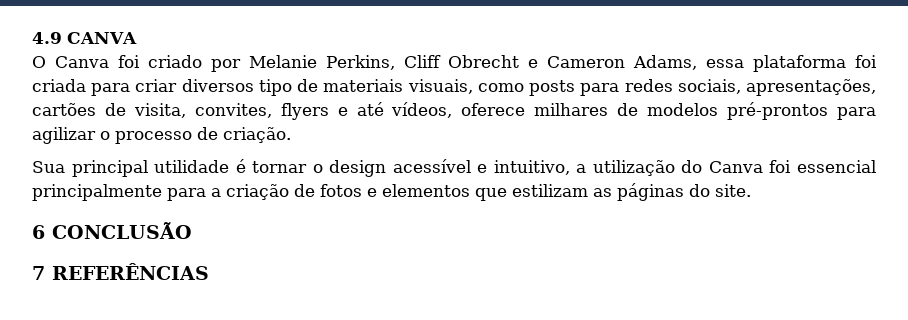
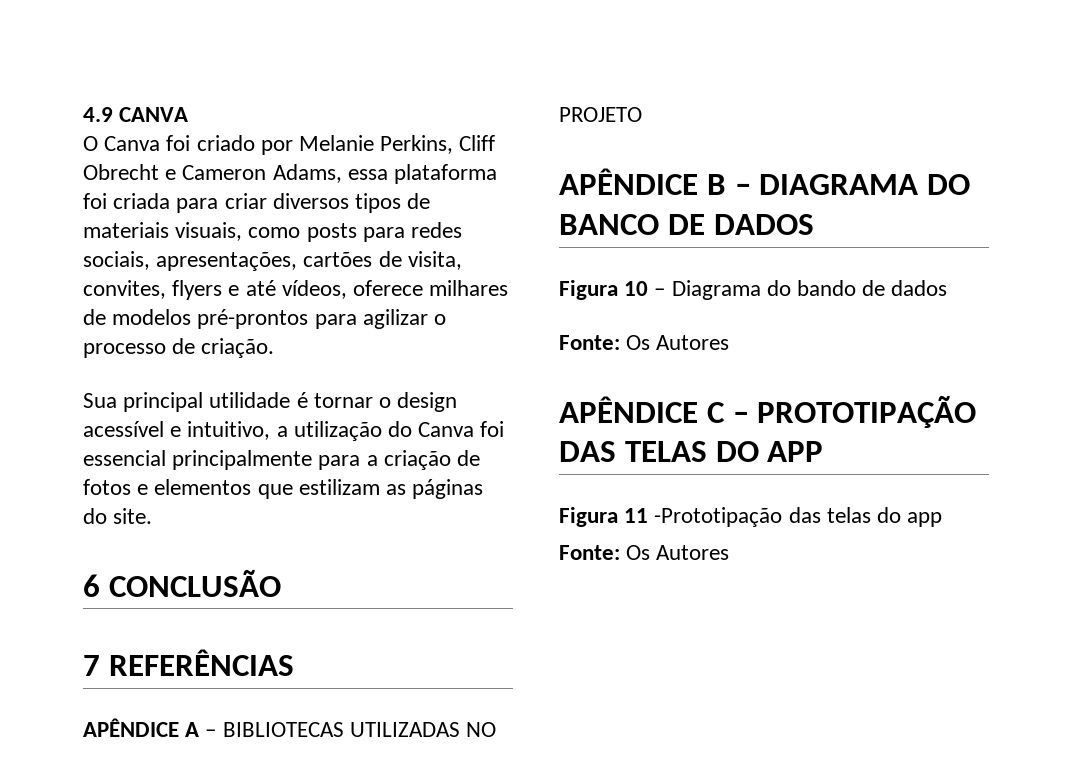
- O Canva foi criado por Melanie Perkins, Cliff Obrecht e Cameron Adams, essa plataforma foi criada para criar diversos tipo de materiais visuais, como posts para redes sociais, apresentações, cartões de visita, convites, flyers e até vídeos, oferece milhares de modelos pré-prontos para agilizar o processo de criação.
+ O Canva foi criado por Melanie Perkins, Cliff Obrecht e Cameron Adams, essa plataforma foi criada para criar diversos tipos de materiais visuais, como posts para redes sociais, apresentações, cartões de visita, convites, flyers e até vídeos, oferece milhares de modelos pré-prontos para agilizar o processo de criação.
+ APÊNDICE A – BIBLIOTECAS UTILIZADAS NO PROJETO
+ APÊNDICE B – DIAGRAMA DO BANCO DE DADOS
+ Figura 10 – Diagrama do bando de dados
+ Fonte: Os Autores
+ APÊNDICE C – PROTOTIPAÇÃO DAS TELAS DO APP
+ Figura 11 -Prototipação das telas do app
+ Fonte: Os Autores

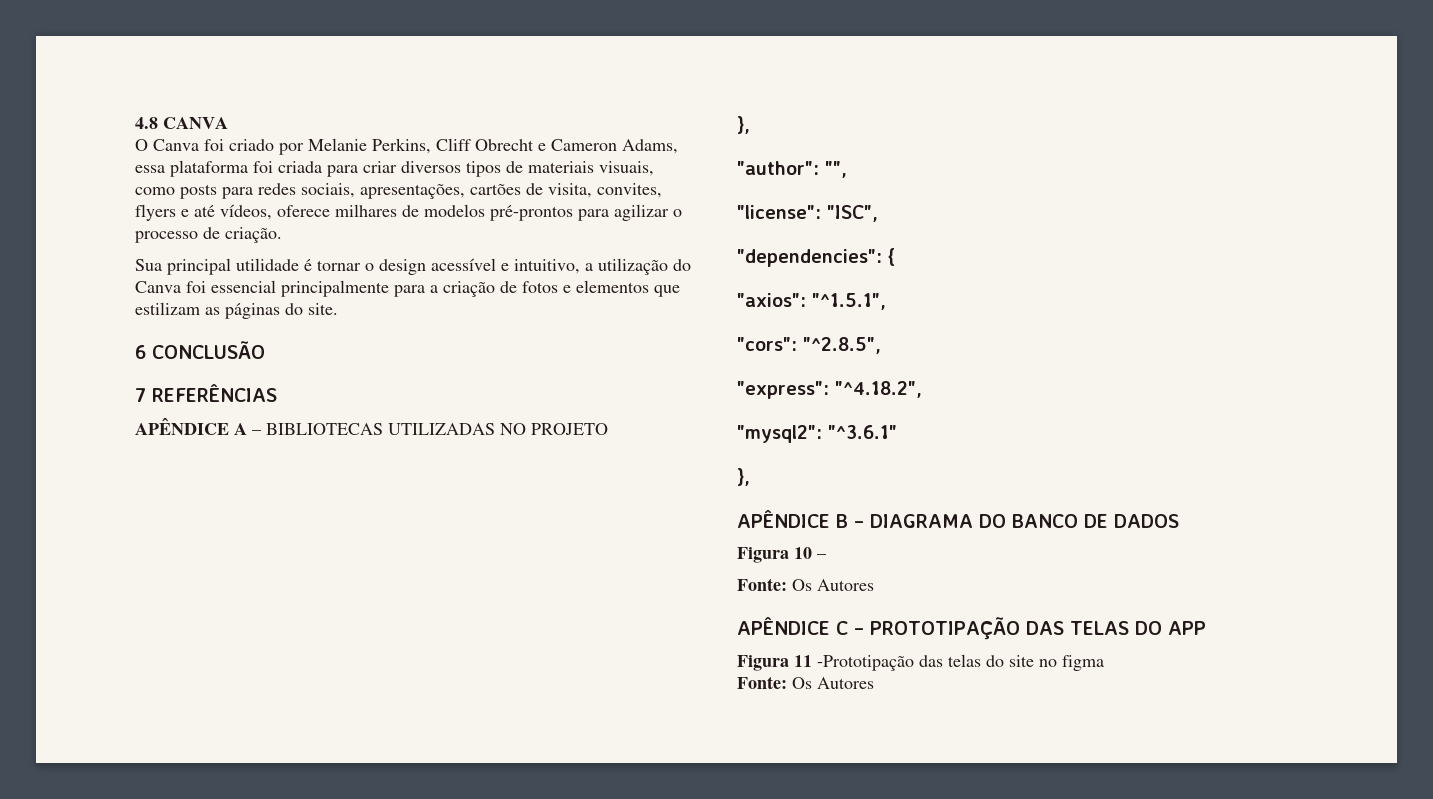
- 4.9 CANVA
+ 4.8 CANVA
  APÊNDICE A – BIBLIOTECAS UTILIZADAS NO PROJETO
+ },
+ "author": "",
+ "license": "ISC",
+ "dependencies": {
+ "axios": "^1.5.1",
+ "cors": "^2.8.5",
+ "express": "^4.18.2",
+ "mysql2": "^3.6.1"
+ },
- Figura 10 – Diagrama do bando de dados
+ Figura 10 –
- Figura 11 -Prototipação das telas do app
+ Figura 11 -Prototipação das telas do site no figma

